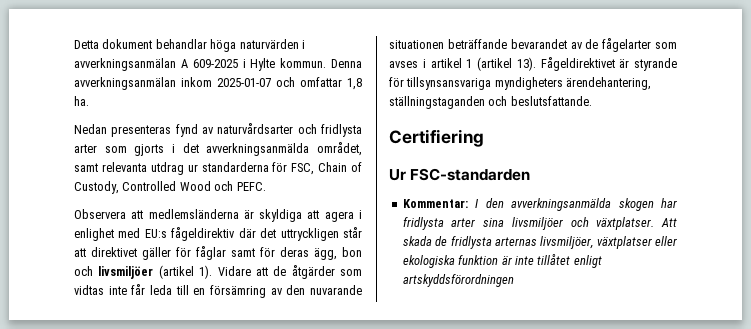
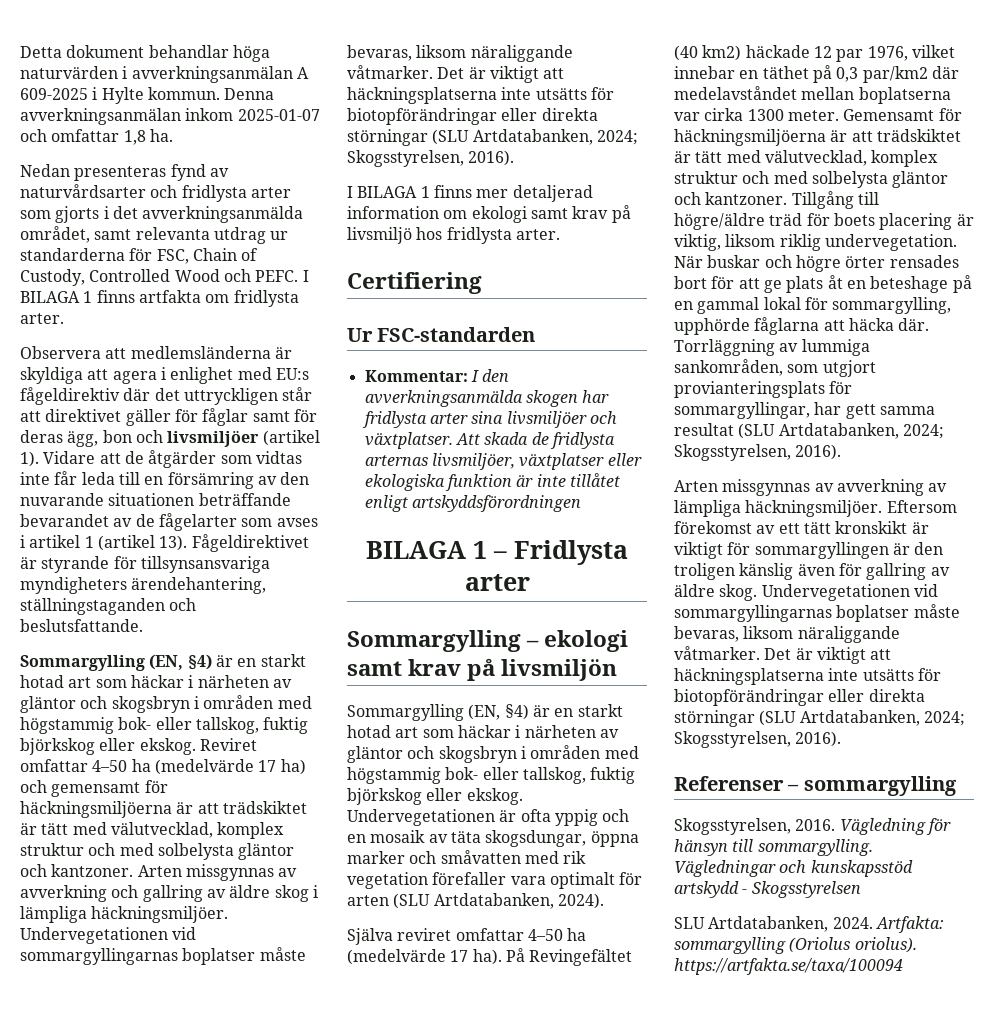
+ I BILAGA 1 finns artfakta om fridlysta arter.
+ Sommargylling (EN, §4) är en starkt hotad art som häckar i närheten av gläntor och skogsbryn i områden med högstammig bok- eller tallskog, fuktig björkskog eller ekskog. Reviret omfattar 4–50 ha (medelvärde 17 ha) och gemensamt för häckningsmiljöerna är att trädskiktet är tätt med välutvecklad, komplex struktur och med solbelysta gläntor och kantzoner. Arten missgynnas av avverkning och gallring av äldre skog i lämpliga häckningsmiljöer. Undervegetationen vid sommargyllingarnas boplatser måste bevaras, liksom näraliggande våtmarker. Det är viktigt att häckningsplatserna inte utsätts för biotopförändringar eller direkta störningar (SLU Artdatabanken, 2024; Skogsstyrelsen, 2016).
+ I BILAGA 1 finns mer detaljerad information om ekologi samt krav på livsmiljö hos fridlysta arter.
+ BILAGA 1 – Fridlysta arter
+ Sommargylling – ekologi samt krav på livsmiljön
+ Sommargylling (EN, §4) är en starkt hotad art som häckar i närheten av gläntor och skogsbryn i områden med högstammig bok- eller tallskog, fuktig björkskog eller ekskog. Undervegetationen är ofta yppig och en mosaik av täta skogsdungar, öppna marker och småvatten med rik vegetation förefaller vara optimalt för arten (SLU Artdatabanken, 2024).
+ Själva reviret omfattar 4–50 ha (medelvärde 17 ha). På Revingefältet (40 km2) häckade 12 par 1976, vilket innebar en täthet på 0,3 par/km2 där medelavståndet mellan boplatserna var cirka 1300 meter. Gemensamt för häckningsmiljöerna är att trädskiktet är tätt med välutvecklad, komplex struktur och med solbelysta gläntor och kantzoner. Tillgång till högre/äldre träd för boets placering är viktig, liksom riklig undervegetation. När buskar och högre örter rensades bort för att ge plats åt en beteshage på en gammal lokal för sommargylling, upphörde fåglarna att häcka där. Torrläggning av lummiga sankområden, som utgjort provianteringsplats för sommargyllingar, har gett samma resultat (SLU Artdatabanken, 2024; Skogsstyrelsen, 2016).
+ Arten missgynnas av avverkning av lämpliga häckningsmiljöer. Eftersom förekomst av ett tätt kronskikt är viktigt för sommargyllingen är den troligen känslig även för gallring av äldre skog. Undervegetationen vid sommargyllingarnas boplatser måste bevaras, liksom näraliggande våtmarker. Det är viktigt att häckningsplatserna inte utsätts för biotopförändringar eller direkta störningar (SLU Artdatabanken, 2024; Skogsstyrelsen, 2016).
+ Referenser – sommargylling
+ Skogsstyrelsen, 2016. Vägledning för hänsyn till sommargylling. Vägledningar och kunskapsstöd artskydd - Skogsstyrelsen
+ SLU Artdatabanken, 2024. Artfakta: sommargylling (Oriolus oriolus). https://artfakta.se/taxa/100094

